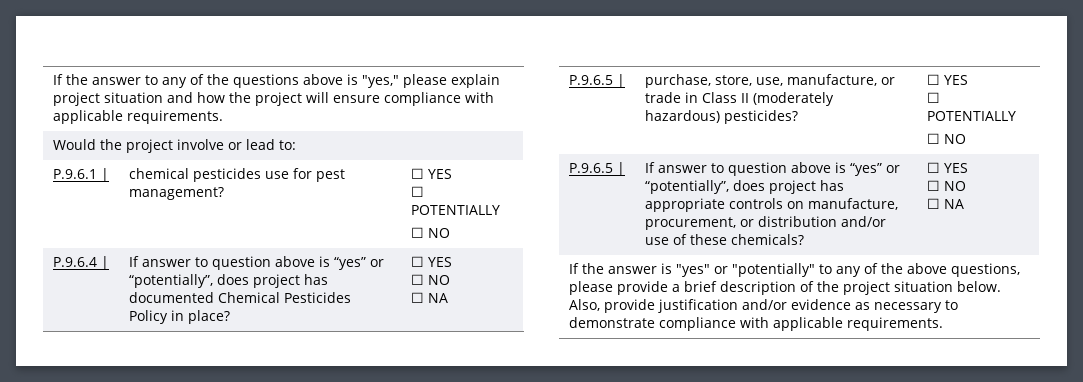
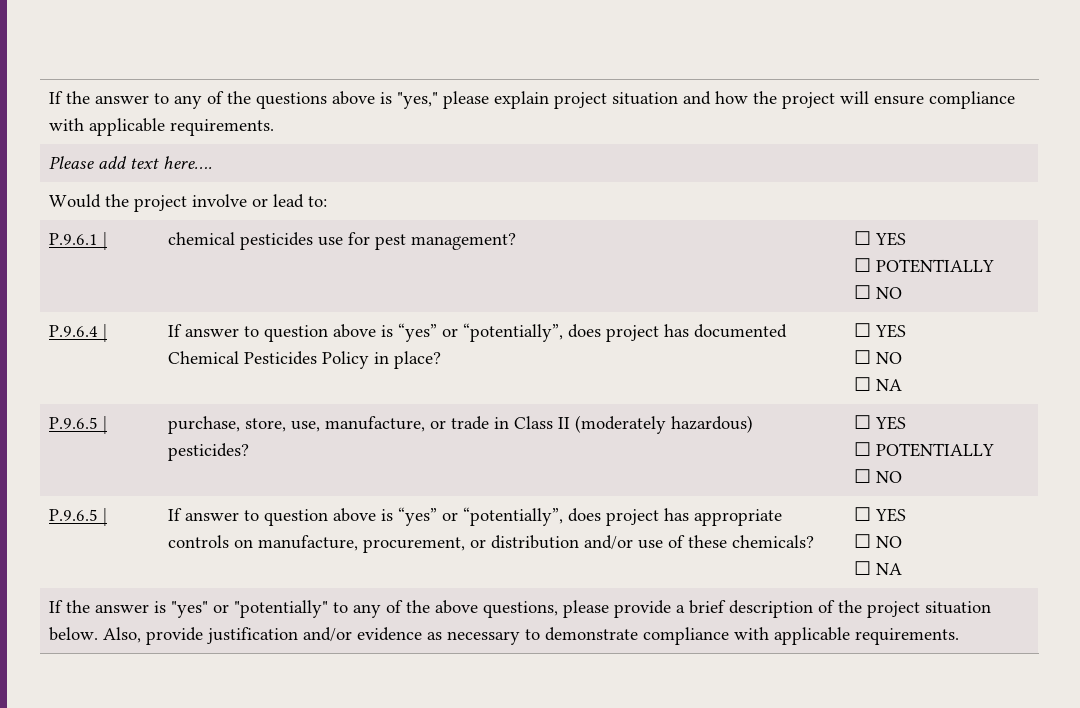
+ Please add text here….

